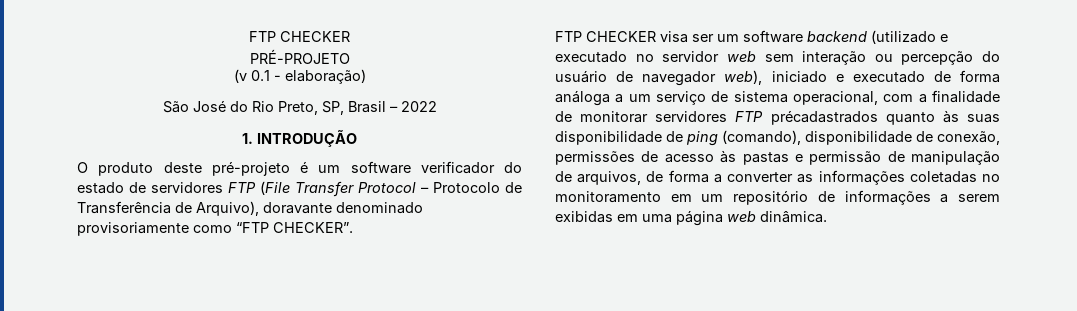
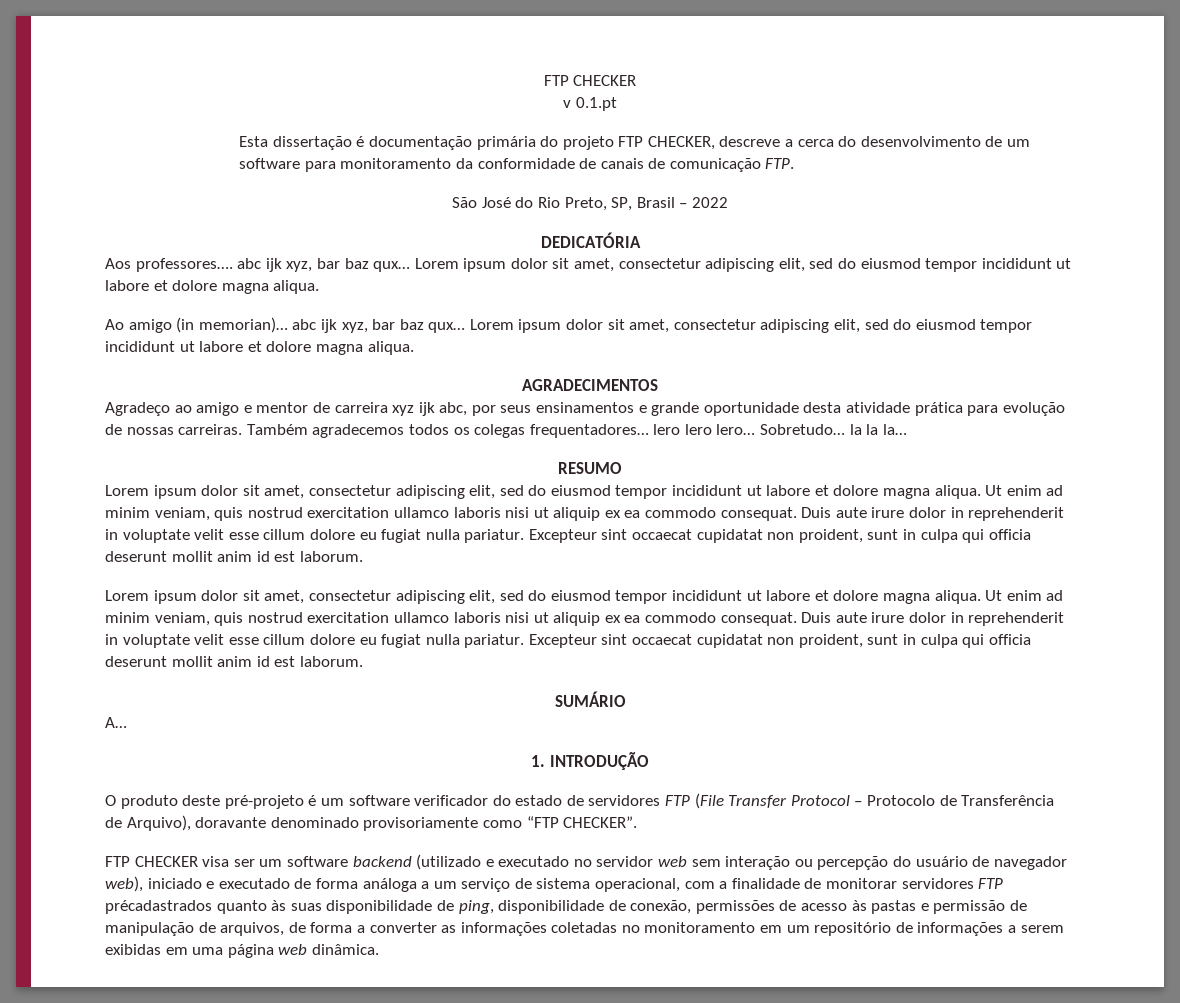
- PRÉ-PROJETO
- (v 0.1 - elaboração)
+ v 0.1.pt
+ Esta dissertação é documentação primária do projeto FTP CHECKER, descreve a cerca do desenvolvimento de um software para monitoramento da conformidade de canais de comunicação FTP.
+ DEDICATÓRIA
+ Aos professores…. abc ijk xyz, bar baz qux… Lorem ipsum dolor sit amet, consectetur adipiscing elit, sed do eiusmod tempor incididunt ut labore et dolore magna aliqua.
+ Ao amigo (in memorian)… abc ijk xyz, bar baz qux… Lorem ipsum dolor sit amet, consectetur adipiscing elit, sed do eiusmod tempor incididunt ut labore et dolore magna aliqua.
+ AGRADECIMENTOS
+ Agradeço ao amigo e mentor de carreira xyz ijk abc, por seus ensinamentos e grande oportunidade desta atividade prática para evolução de nossas carreiras. Também agradecemos todos os colegas frequentadores… lero lero lero… Sobretudo… la la la…
+ RESUMO
+ Lorem ipsum dolor sit amet, consectetur adipiscing elit, sed do eiusmod tempor incididunt ut labore et dolore magna aliqua. Ut enim ad minim veniam, quis nostrud exercitation ullamco laboris nisi ut aliquip ex ea commodo consequat. Duis aute irure dolor in reprehenderit in voluptate velit esse cillum dolore eu fugiat nulla pariatur. Excepteur sint occaecat cupidatat non proident, sunt in culpa qui officia deserunt mollit anim id est laborum.
+ Lorem ipsum dolor sit amet, consectetur adipiscing elit, sed do eiusmod tempor incididunt ut labore et dolore magna aliqua. Ut enim ad minim veniam, quis nostrud exercitation ullamco laboris nisi ut aliquip ex ea commodo consequat. Duis aute irure dolor in reprehenderit in voluptate velit esse cillum dolore eu fugiat nulla pariatur. Excepteur sint occaecat cupidatat non proident, sunt in culpa qui officia deserunt mollit anim id est laborum.
+ SUMÁRIO
+ A…
- FTP CHECKER visa ser um software backend (utilizado e executado no servidor web sem interação ou percepção do usuário de navegador web), iniciado e executado de forma análoga a um serviço de sistema operacional, com a finalidade de monitorar servidores FTP précadastrados quanto às suas disponibilidade de ping (comando), disponibilidade de conexão, permissões de acesso às pastas e permissão de manipulação de arquivos, de forma a converter as informações coletadas no monitoramento em um repositório de informações a serem exibidas em uma página web dinâmica.
+ FTP CHECKER visa ser um software backend (utilizado e executado no servidor web sem interação ou percepção do usuário de navegador web), iniciado e executado de forma análoga a um serviço de sistema operacional, com a finalidade de monitorar servidores FTP précadastrados quanto às suas disponibilidade de ping, disponibilidade de conexão, permissões de acesso às pastas e permissão de manipulação de arquivos, de forma a converter as informações coletadas no monitoramento em um repositório de informações a serem exibidas em uma página web dinâmica.

